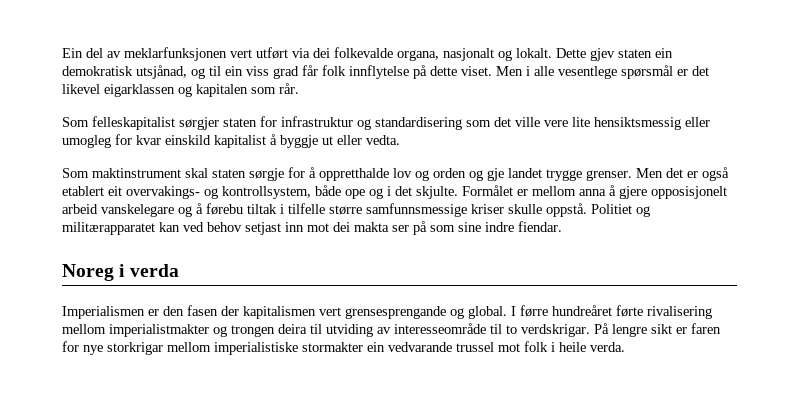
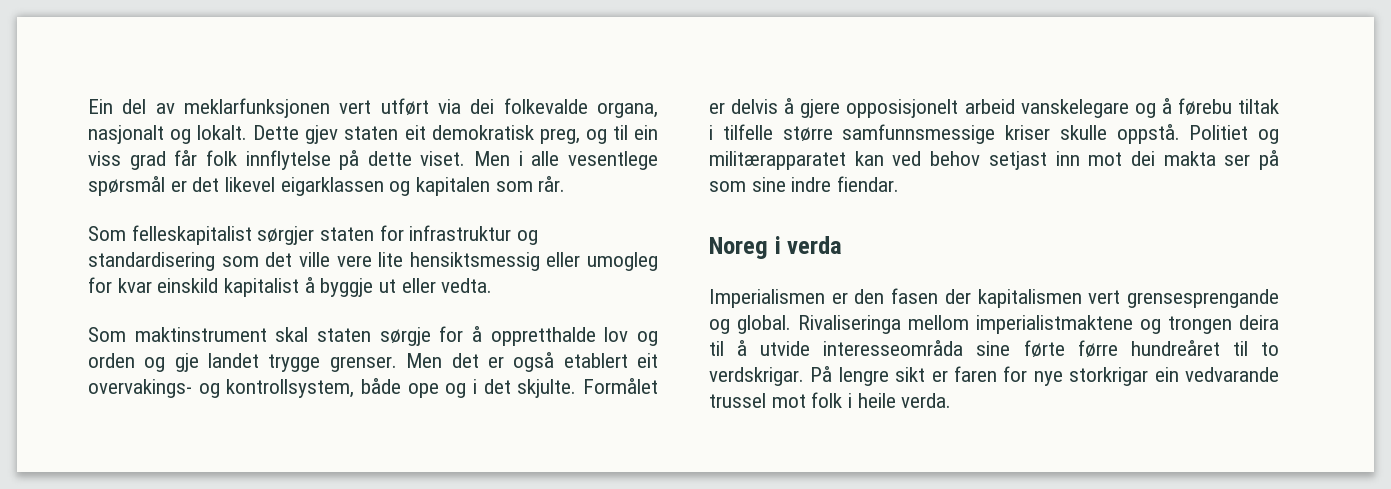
- Dette gjev staten ein demokratisk utsjånad, og til ein viss grad får folk innflytelse på dette viset.
+ Dette gjev staten eit demokratisk preg, og til ein viss grad får folk innflytelse på dette viset.
- Formålet er mellom anna å gjere opposisjonelt arbeid vanskelegare og å førebu tiltak i tilfelle større samfunnsmessige kriser skulle oppstå.
+ Formålet er delvis å gjere opposisjonelt arbeid vanskelegare og å førebu tiltak i tilfelle større samfunnsmessige kriser skulle oppstå.
- I førre hundreåret førte rivalisering mellom imperialistmakter og trongen deira til utviding av interesseområde til to verdskrigar.
+ Rivaliseringa mellom imperialistmaktene og trongen deira til å utvide interesseområda sine førte førre hundreåret til to verdskrigar.
- På lengre sikt er faren for nye storkrigar mellom imperialistiske stormakter ein vedvarande trussel mot folk i heile verda.
+ På lengre sikt er faren for nye storkrigar ein vedvarande trussel mot folk i heile verda.

